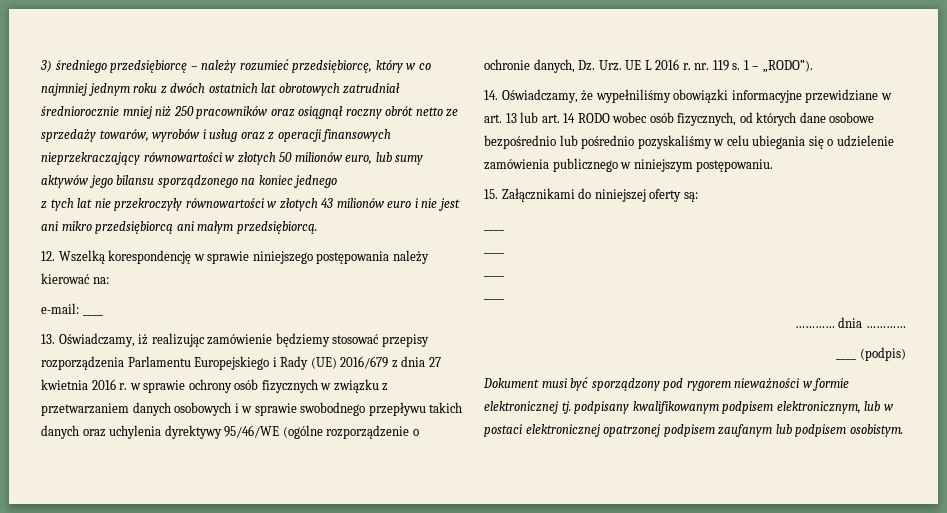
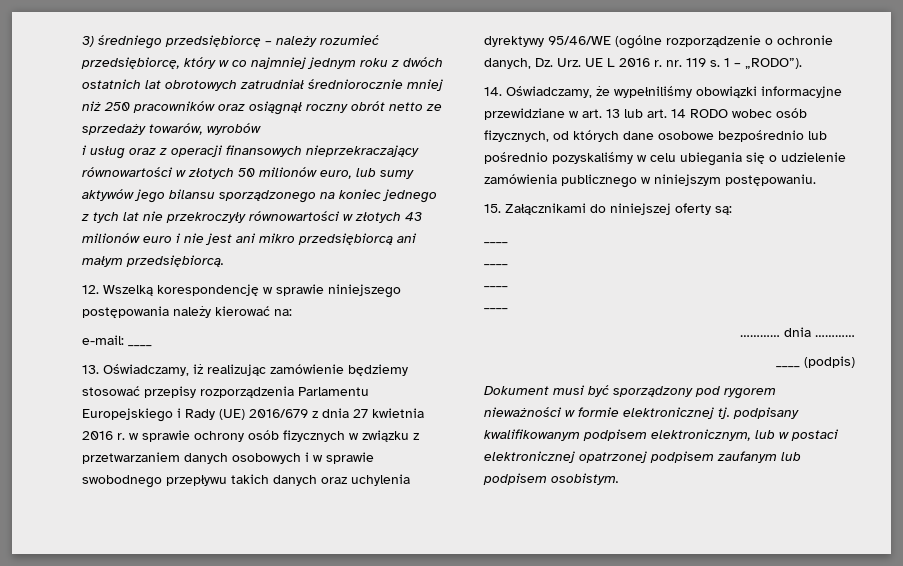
- 3) średniego przedsiębiorcę – należy rozumieć przedsiębiorcę, który w co najmniej jednym roku z dwóch ostatnich lat obrotowych zatrudniał średniorocznie mniej niż 250 pracowników oraz osiągnął roczny obrót netto ze sprzedaży towarów, wyrobów i usług oraz z operacji finansowych nieprzekraczający równowartości w złotych 50 milionów euro, lub sumy aktywów jego bilansu sporządzonego na koniec jednego
+ 3) średniego przedsiębiorcę – należy rozumieć przedsiębiorcę, który w co najmniej jednym roku z dwóch ostatnich lat obrotowych zatrudniał średniorocznie mniej niż 250 pracowników oraz osiągnął roczny obrót netto ze sprzedaży towarów, wyrobów
+ i usług oraz z operacji finansowych nieprzekraczający równowartości w złotych 50 milionów euro, lub sumy aktywów jego bilansu sporządzonego na koniec jednego

